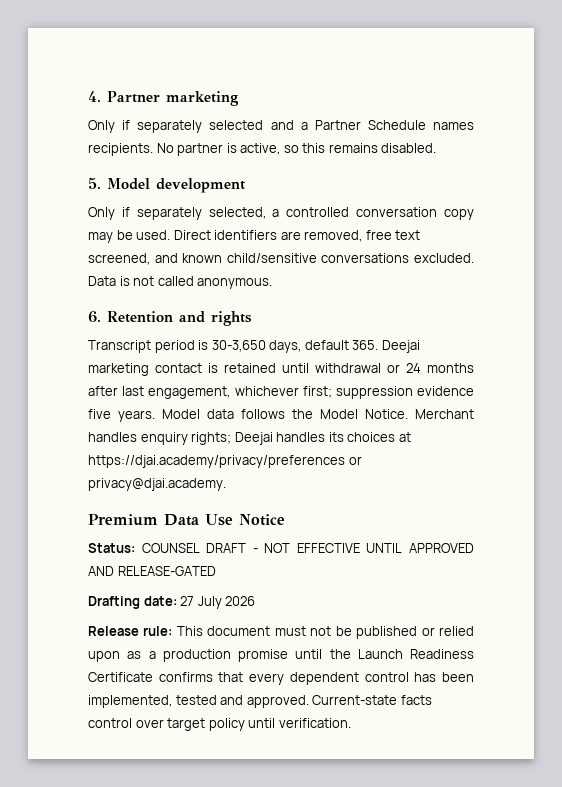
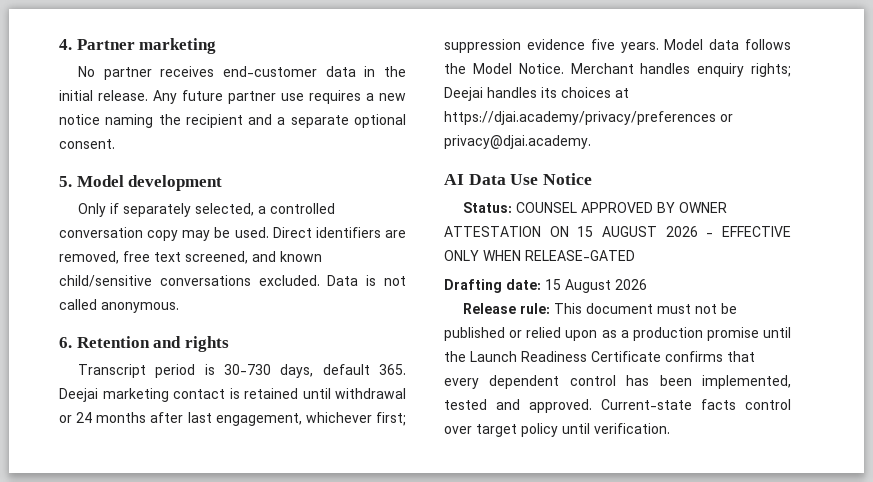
- Only if separately selected and a Partner Schedule names recipients. No partner is active, so this remains disabled.
+ No partner receives end-customer data in the initial release. Any future partner use requires a new notice naming the recipient and a separate optional consent.
- Transcript period is 30-3,650 days, default 365. Deejai marketing contact is retained until withdrawal or 24 months after last engagement, whichever first; suppression evidence five years.
+ Transcript period is 30-730 days, default 365. Deejai marketing contact is retained until withdrawal or 24 months after last engagement, whichever first; suppression evidence five years.
- Premium Data Use Notice
+ AI Data Use Notice
- Status: COUNSEL DRAFT - NOT EFFECTIVE UNTIL APPROVED AND RELEASE-GATED
+ Status: COUNSEL APPROVED BY OWNER ATTESTATION ON 15 AUGUST 2026 - EFFECTIVE ONLY WHEN RELEASE-GATED
- Drafting date: 27 July 2026
+ Drafting date: 15 August 2026

